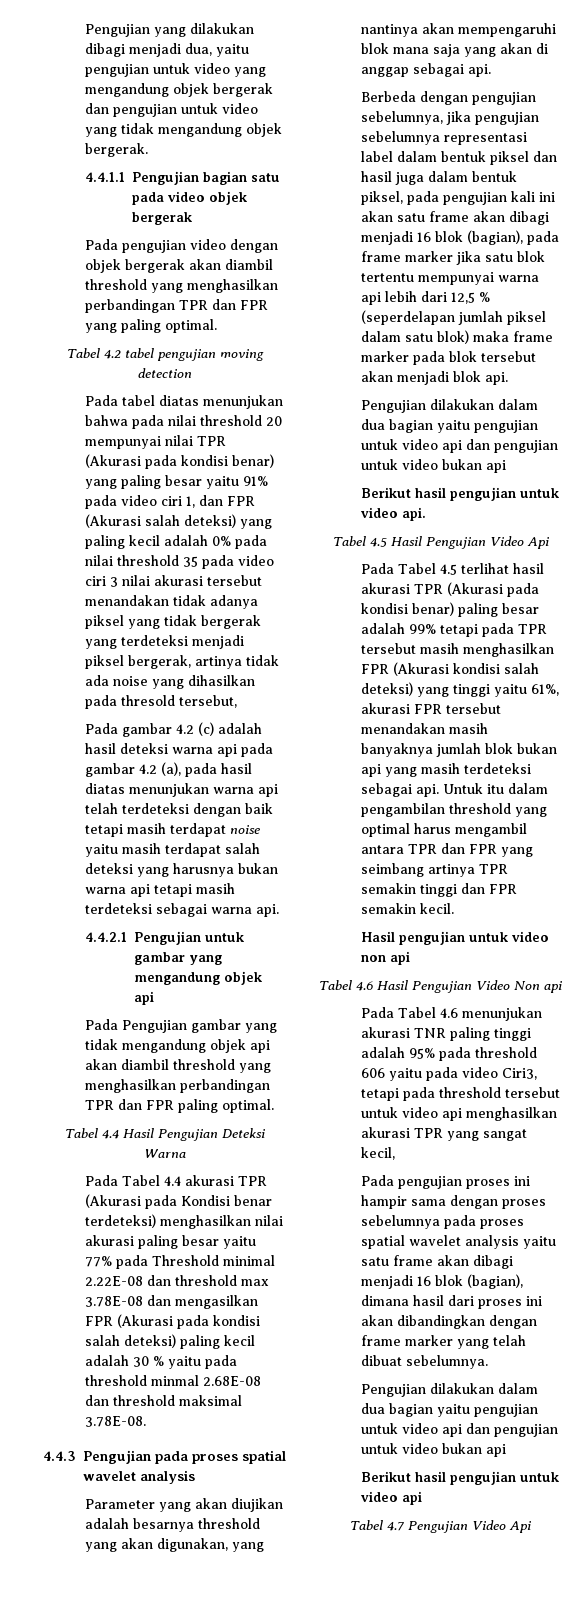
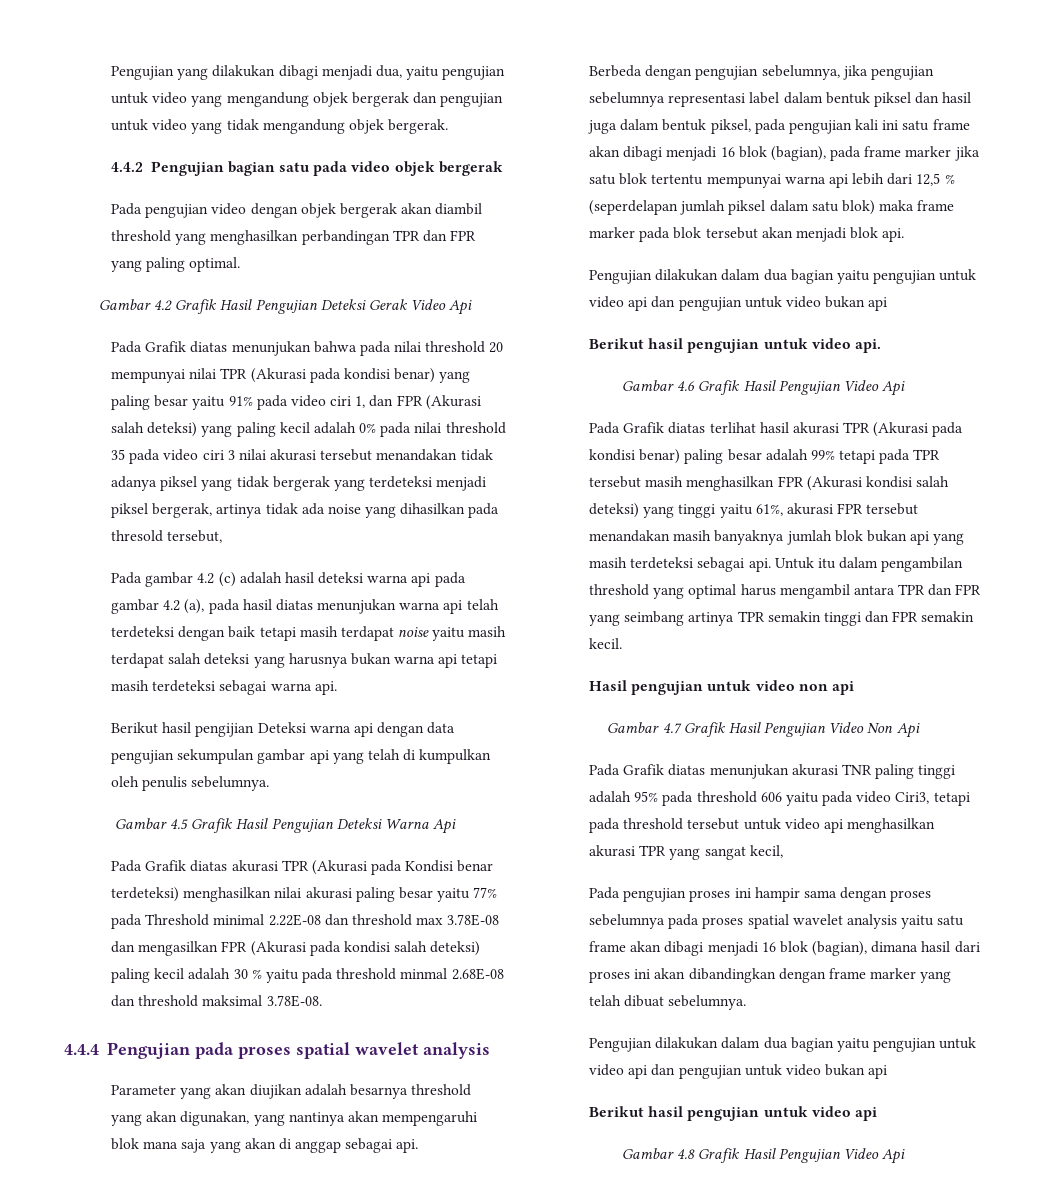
- 4.4.1.1 Pengujian bagian satu pada video objek bergerak
+ 4.4.2 Pengujian bagian satu pada video objek bergerak
- Tabel 4.2 tabel pengujian moving detection
- Pada tabel diatas menunjukan bahwa pada nilai threshold 20 mempunyai nilai TPR (Akurasi pada kondisi benar) yang paling besar yaitu 91% pada video ciri 1, dan FPR (Akurasi salah deteksi) yang paling kecil adalah 0% pada nilai threshold 35 pada video ciri 3 nilai akurasi tersebut menandakan tidak adanya piksel yang tidak bergerak yang terdeteksi menjadi piksel bergerak, artinya tidak ada noise yang dihasilkan pada thresold tersebut,
+ Gambar 4.2 Grafik Hasil Pengujian Deteksi Gerak Video Api
+ Pada Grafik diatas menunjukan bahwa pada nilai threshold 20 mempunyai nilai TPR (Akurasi pada kondisi benar) yang paling besar yaitu 91% pada video ciri 1, dan FPR (Akurasi salah deteksi) yang paling kecil adalah 0% pada nilai threshold 35 pada video ciri 3 nilai akurasi tersebut menandakan tidak adanya piksel yang tidak bergerak yang terdeteksi menjadi piksel bergerak, artinya tidak ada noise yang dihasilkan pada thresold tersebut,
- 4.4.2.1 Pengujian untuk gambar yang mengandung objek api
- Pada Pengujian gambar yang tidak mengandung objek api akan diambil threshold yang menghasilkan perbandingan TPR dan FPR paling optimal.
- Tabel 4.4 Hasil Pengujian Deteksi Warna
- Pada Tabel 4.4 akurasi TPR (Akurasi pada Kondisi benar terdeteksi) menghasilkan nilai akurasi paling besar yaitu 77% pada Threshold minimal 2.22E-08 dan threshold max 3.78E-08 dan mengasilkan FPR (Akurasi pada kondisi salah deteksi) paling kecil adalah 30 % yaitu pada threshold minmal 2.68E-08 dan threshold maksimal 3.78E-08.
+ Berikut hasil pengijian Deteksi warna api dengan data pengujian sekumpulan gambar api yang telah di kumpulkan oleh penulis sebelumnya.
+ Gambar 4.5 Grafik Hasil Pengujian Deteksi Warna Api
+ Pada Grafik diatas akurasi TPR (Akurasi pada Kondisi benar terdeteksi) menghasilkan nilai akurasi paling besar yaitu 77% pada Threshold minimal 2.22E-08 dan threshold max 3.78E-08 dan mengasilkan FPR (Akurasi pada kondisi salah deteksi) paling kecil adalah 30 % yaitu pada threshold minmal 2.68E-08 dan threshold maksimal 3.78E-08.
- 4.4.3 Pengujian pada proses spatial wavelet analysis
+ 4.4.4 Pengujian pada proses spatial wavelet analysis
- Berbeda dengan pengujian sebelumnya, jika pengujian sebelumnya representasi label dalam bentuk piksel dan hasil juga dalam bentuk piksel, pada pengujian kali ini akan satu frame akan dibagi menjadi 16 blok (bagian), pada frame marker jika satu blok tertentu mempunyai warna api lebih dari 12,5 % (seperdelapan jumlah piksel dalam satu blok) maka frame marker pada blok tersebut akan menjadi blok api.
+ Berbeda dengan pengujian sebelumnya, jika pengujian sebelumnya representasi label dalam bentuk piksel dan hasil juga dalam bentuk piksel, pada pengujian kali ini satu frame akan dibagi menjadi 16 blok (bagian), pada frame marker jika satu blok tertentu mempunyai warna api lebih dari 12,5 % (seperdelapan jumlah piksel dalam satu blok) maka frame marker pada blok tersebut akan menjadi blok api.
- Tabel 4.5 Hasil Pengujian Video Api
+ Gambar 4.6 Grafik Hasil Pengujian Video Api
- Pada Tabel 4.5 terlihat hasil akurasi TPR (Akurasi pada kondisi benar) paling besar adalah 99% tetapi pada TPR tersebut masih menghasilkan FPR (Akurasi kondisi salah deteksi) yang tinggi yaitu 61%, akurasi FPR tersebut menandakan masih banyaknya jumlah blok bukan api yang masih terdeteksi sebagai api.
+ Pada Grafik diatas terlihat hasil akurasi TPR (Akurasi pada kondisi benar) paling besar adalah 99% tetapi pada TPR tersebut masih menghasilkan FPR (Akurasi kondisi salah deteksi) yang tinggi yaitu 61%, akurasi FPR tersebut menandakan masih banyaknya jumlah blok bukan api yang masih terdeteksi sebagai api.
- Tabel 4.6 Hasil Pengujian Video Non api
- Pada Tabel 4.6 menunjukan akurasi TNR paling tinggi adalah 95% pada threshold 606 yaitu pada video Ciri3, tetapi pada threshold tersebut untuk video api menghasilkan akurasi TPR yang sangat kecil,
+ Gambar 4.7 Grafik Hasil Pengujian Video Non Api
+ Pada Grafik diatas menunjukan akurasi TNR paling tinggi adalah 95% pada threshold 606 yaitu pada video Ciri3, tetapi pada threshold tersebut untuk video api menghasilkan akurasi TPR yang sangat kecil,
- Tabel 4.7 Pengujian Video Api
+ Gambar 4.8 Grafik Hasil Pengujian Video Api

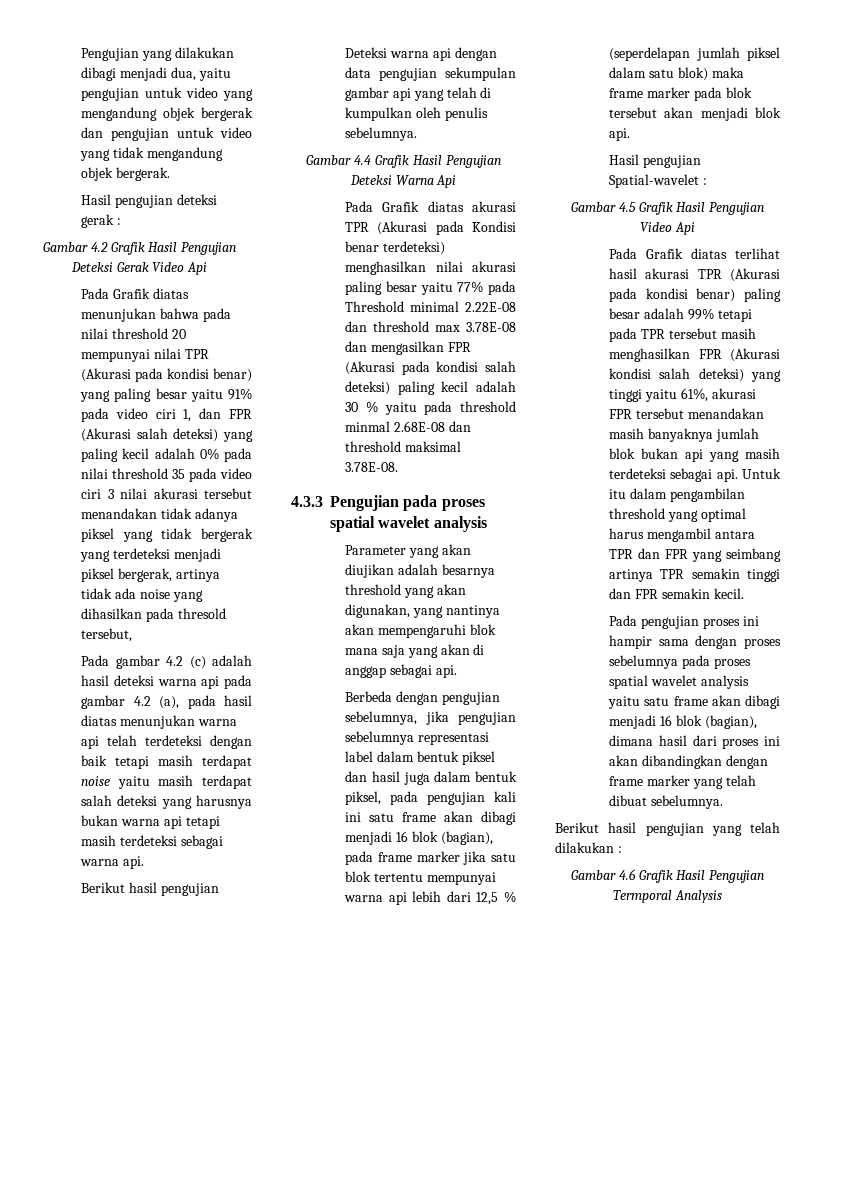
- 4.4.2 Pengujian bagian satu pada video objek bergerak
- Pada pengujian video dengan objek bergerak akan diambil threshold yang menghasilkan perbandingan TPR dan FPR yang paling optimal.
+ Hasil pengujian deteksi gerak :
- Berikut hasil pengijian Deteksi warna api dengan data pengujian sekumpulan gambar api yang telah di kumpulkan oleh penulis sebelumnya.
+ Berikut hasil pengujian Deteksi warna api dengan data pengujian sekumpulan gambar api yang telah di kumpulkan oleh penulis sebelumnya.
- Gambar 4.5 Grafik Hasil Pengujian Deteksi Warna Api
+ Gambar 4.4 Grafik Hasil Pengujian Deteksi Warna Api
- 4.4.4 Pengujian pada proses spatial wavelet analysis
+ 4.3.3 Pengujian pada proses spatial wavelet analysis
  Berbeda dengan pengujian sebelumnya, jika pengujian sebelumnya representasi label dalam bentuk piksel dan hasil juga dalam bentuk piksel, pada pengujian kali ini satu frame akan dibagi menjadi 16 blok (bagian), pada frame marker jika satu blok tertentu mempunyai warna api lebih dari 12,5 % (seperdelapan jumlah piksel dalam satu blok) maka frame marker pada blok tersebut akan menjadi blok api.
- Pengujian dilakukan dalam dua bagian yaitu pengujian untuk video api dan pengujian untuk video bukan api
- Berikut hasil pengujian untuk video api.
- Gambar 4.6 Grafik Hasil Pengujian Video Api
+ Hasil pengujian Spatial-wavelet :
+ Gambar 4.5 Grafik Hasil Pengujian Video Api
- Hasil pengujian untuk video non api
- Gambar 4.7 Grafik Hasil Pengujian Video Non Api
- Pada Grafik diatas menunjukan akurasi TNR paling tinggi adalah 95% pada threshold 606 yaitu pada video Ciri3, tetapi pada threshold tersebut untuk video api menghasilkan akurasi TPR yang sangat kecil,
  Pada pengujian proses ini hampir sama dengan proses sebelumnya pada proses spatial wavelet analysis yaitu satu frame akan dibagi menjadi 16 blok (bagian), dimana hasil dari proses ini akan dibandingkan dengan frame marker yang telah dibuat sebelumnya.
- Pengujian dilakukan dalam dua bagian yaitu pengujian untuk video api dan pengujian untuk video bukan api
- Berikut hasil pengujian untuk video api
- Gambar 4.8 Grafik Hasil Pengujian Video Api
+ Berikut hasil pengujian yang telah dilakukan :
+ Gambar 4.6 Grafik Hasil Pengujian Termporal Analysis

